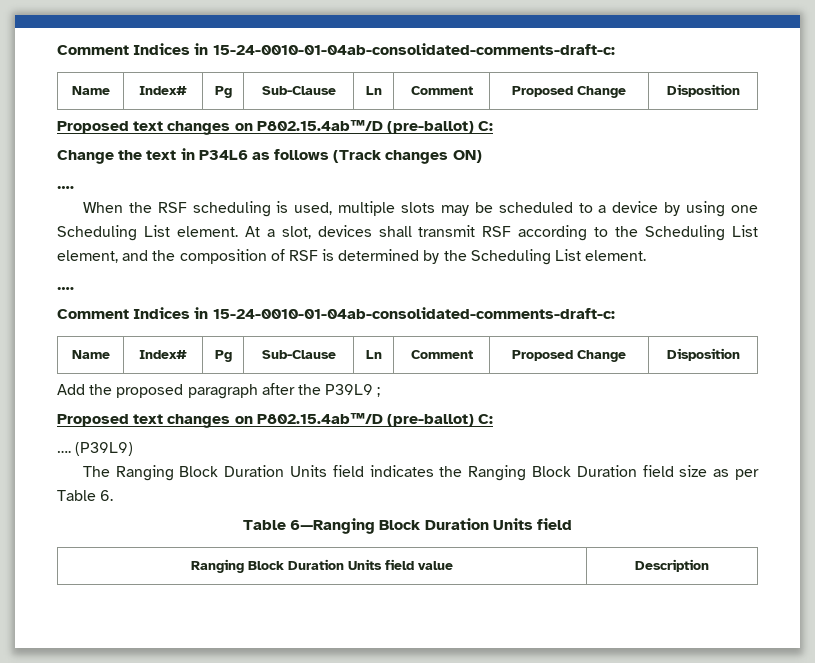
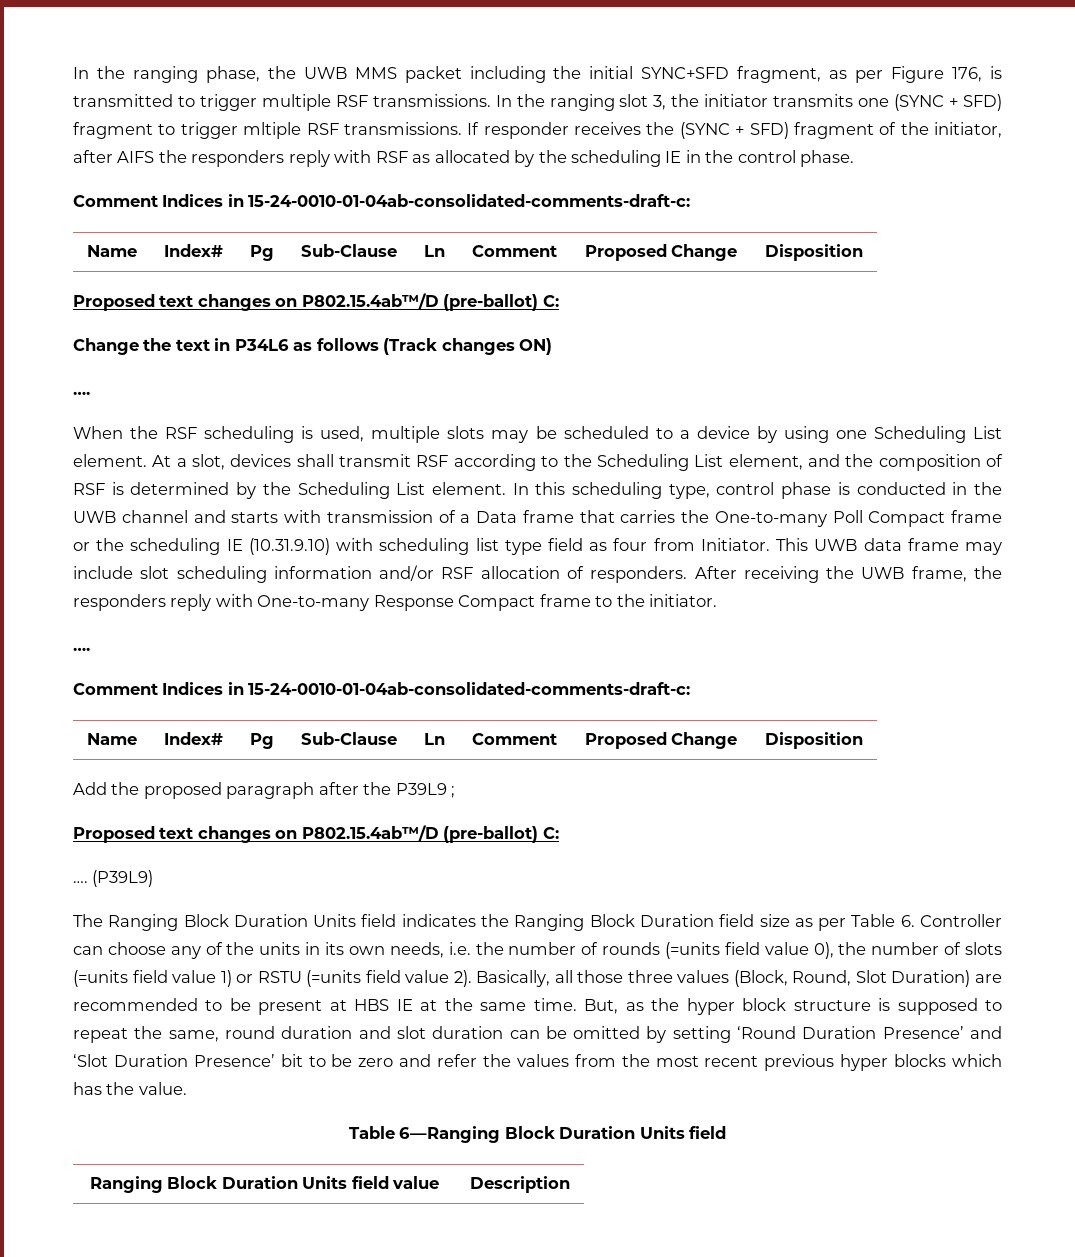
+ In the ranging phase, the UWB MMS packet including the initial SYNC+SFD fragment, as per Figure 176, is transmitted to trigger multiple RSF transmissions. In the ranging slot 3, the initiator transmits one (SYNC + SFD) fragment to trigger mltiple RSF transmissions. If responder receives the (SYNC + SFD) fragment of the initiator, after AIFS the responders reply with RSF as allocated by the scheduling IE in the control phase.
+ In this scheduling type, control phase is conducted in the UWB channel and starts with transmission of a Data frame that carries the One-to-many Poll Compact frame or the scheduling IE (10.31.9.10) with scheduling list type field as four from Initiator. This UWB data frame may include slot scheduling information and/or RSF allocation of responders. After receiving the UWB frame, the responders reply with One-to-many Response Compact frame to the initiator.
- The Ranging Block Duration Units field indicates the Ranging Block Duration field size as per Table 6.
+ The Ranging Block Duration Units field indicates the Ranging Block Duration field size as per Table 6. Controller can choose any of the units in its own needs, i.e. the number of rounds (=units field value 0), the number of slots (=units field value 1) or RSTU (=units field value 2). Basically, all those three values (Block, Round, Slot Duration) are recommended to be present at HBS IE at the same time. But, as the hyper block structure is supposed to repeat the same, round duration and slot duration can be omitted by setting ‘Round Duration Presence’ and ‘Slot Duration Presence’ bit to be zero and refer the values from the most recent previous hyper blocks which has the value.

